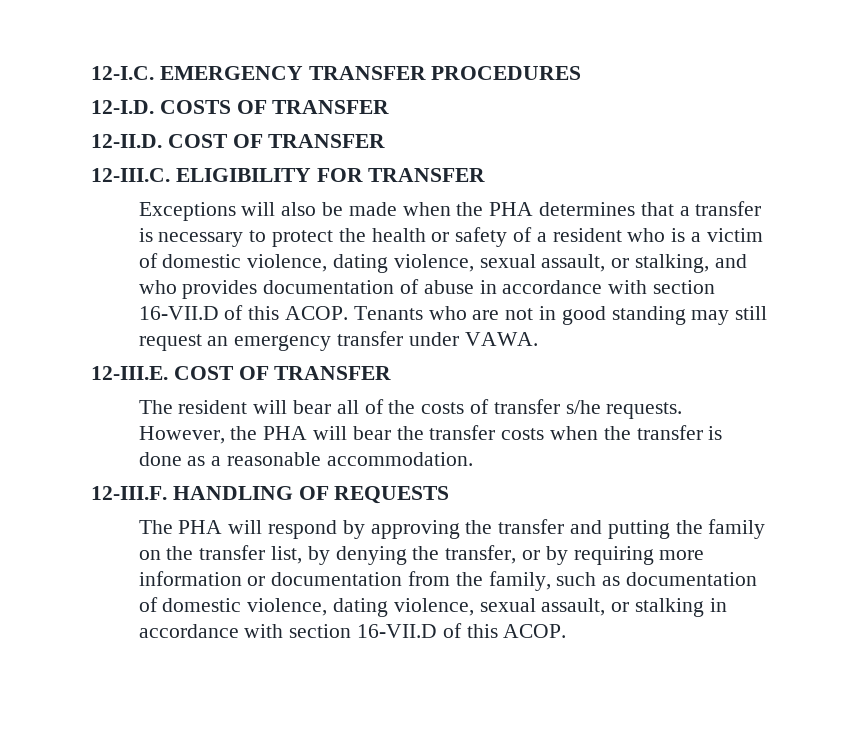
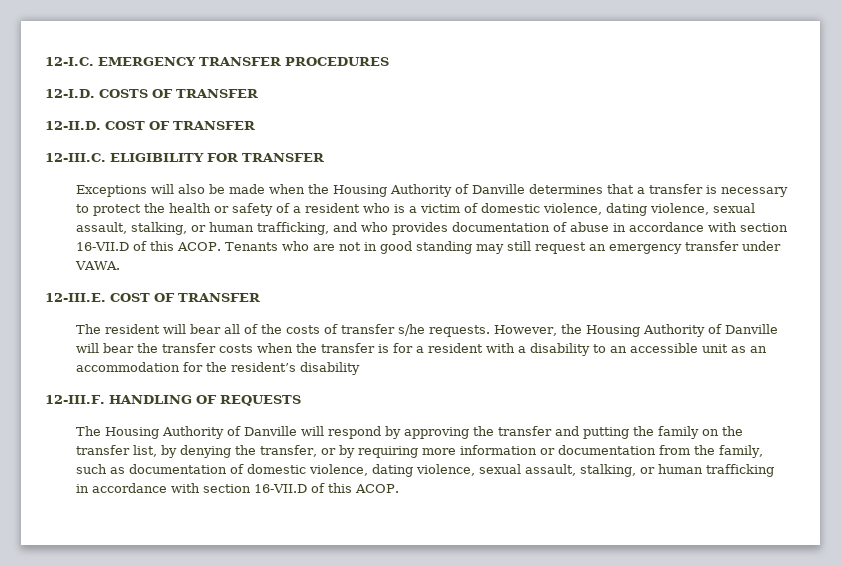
- Exceptions will also be made when the PHA determines that a transfer is necessary to protect the health or safety of a resident who is a victim of domestic violence, dating violence, sexual assault, or stalking, and who provides documentation of abuse in accordance with section 16-VII.D of this ACOP.
+ Exceptions will also be made when the Housing Authority of Danville determines that a transfer is necessary to protect the health or safety of a resident who is a victim of domestic violence, dating violence, sexual assault, stalking, or human trafficking, and who provides documentation of abuse in accordance with section 16-VII.D of this ACOP.
- However, the PHA will bear the transfer costs when the transfer is done as a reasonable accommodation.
+ However, the Housing Authority of Danville will bear the transfer costs when the transfer is for a resident with a disability to an accessible unit as an accommodation for the resident’s disability
- The PHA will respond by approving the transfer and putting the family on the transfer list, by denying the transfer, or by requiring more information or documentation from the family, such as documentation of domestic violence, dating violence, sexual assault, or stalking in accordance with section 16-VII.D of this ACOP.
+ The Housing Authority of Danville will respond by approving the transfer and putting the family on the transfer list, by denying the transfer, or by requiring more information or documentation from the family, such as documentation of domestic violence, dating violence, sexual assault, stalking, or human trafficking in accordance with section 16-VII.D of this ACOP.

